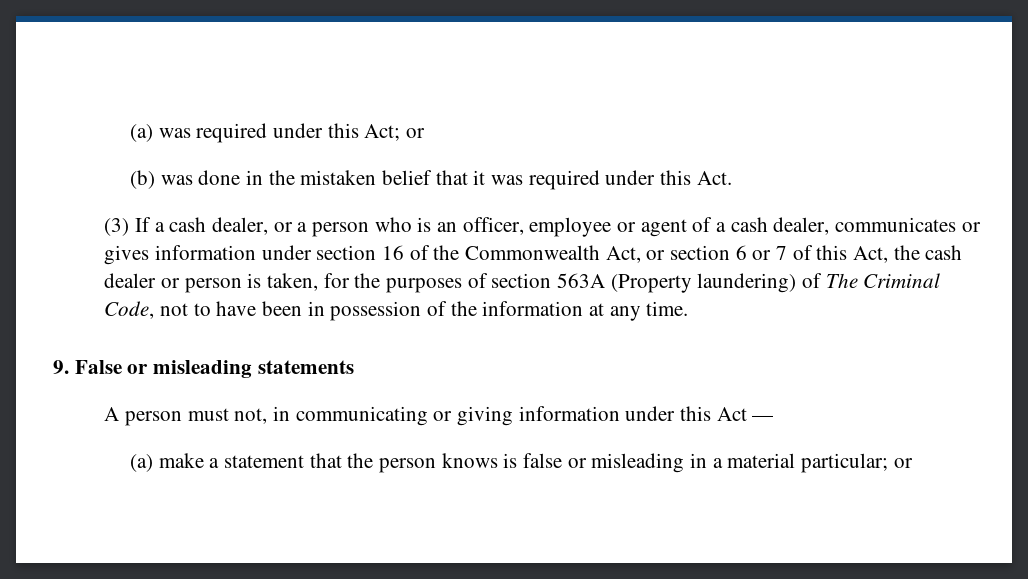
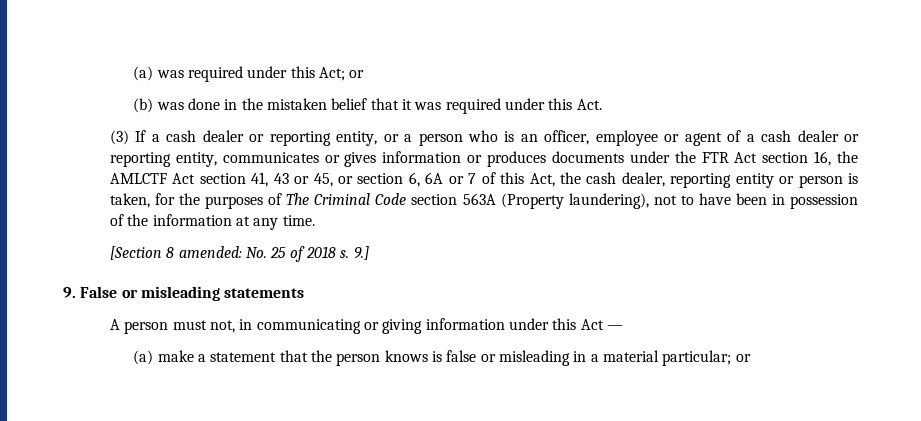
- (3) If a cash dealer, or a person who is an officer, employee or agent of a cash dealer, communicates or gives information under section 16 of the Commonwealth Act, or section 6 or 7 of this Act, the cash dealer or person is taken, for the purposes of section 563A (Property laundering) of The Criminal Code, not to have been in possession of the information at any time.
+ (3) If a cash dealer or reporting entity, or a person who is an officer, employee or agent of a cash dealer or reporting entity, communicates or gives information or produces documents under the FTR Act section 16, the AMLCTF Act section 41, 43 or 45, or section 6, 6A or 7 of this Act, the cash dealer, reporting entity or person is taken, for the purposes of The Criminal Code section 563A (Property laundering), not to have been in possession of the information at any time.
+ [Section 8 amended: No. 25 of 2018 s. 9.]

